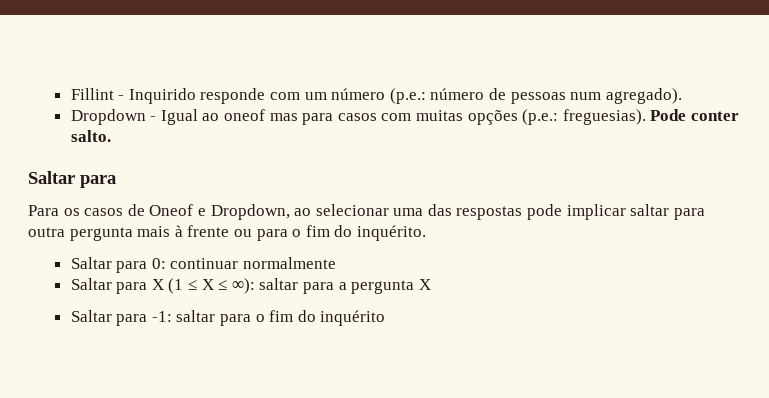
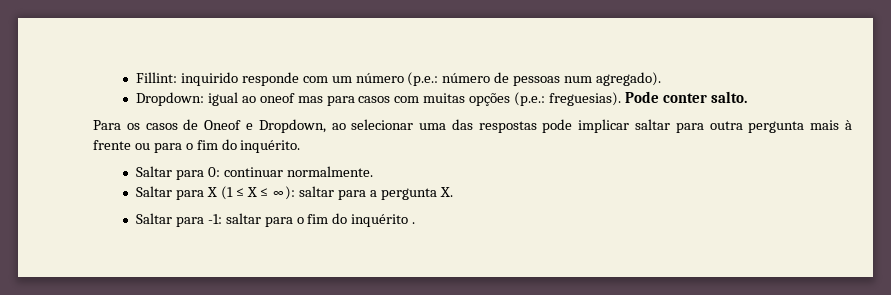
- Fillint - Inquirido responde com um número (p.e.: número de pessoas num agregado).
+ Fillint: inquirido responde com um número (p.e.: número de pessoas num agregado).
- Dropdown - Igual ao oneof mas para casos com muitas opções (p.e.: freguesias).
+ Dropdown: igual ao oneof mas para casos com muitas opções (p.e.: freguesias).
  Pode conter salto.
- Saltar para
- Saltar para 0: continuar normalmente
+ Saltar para 0: continuar normalmente.
- Saltar para X (1 ≤ X ≤ ∞): saltar para a pergunta X
+ Saltar para X (1 ≤ X ≤ ∞): saltar para a pergunta X.
- Saltar para -1: saltar para o fim do inquérito
+ Saltar para -1: saltar para o fim do inquérito .

